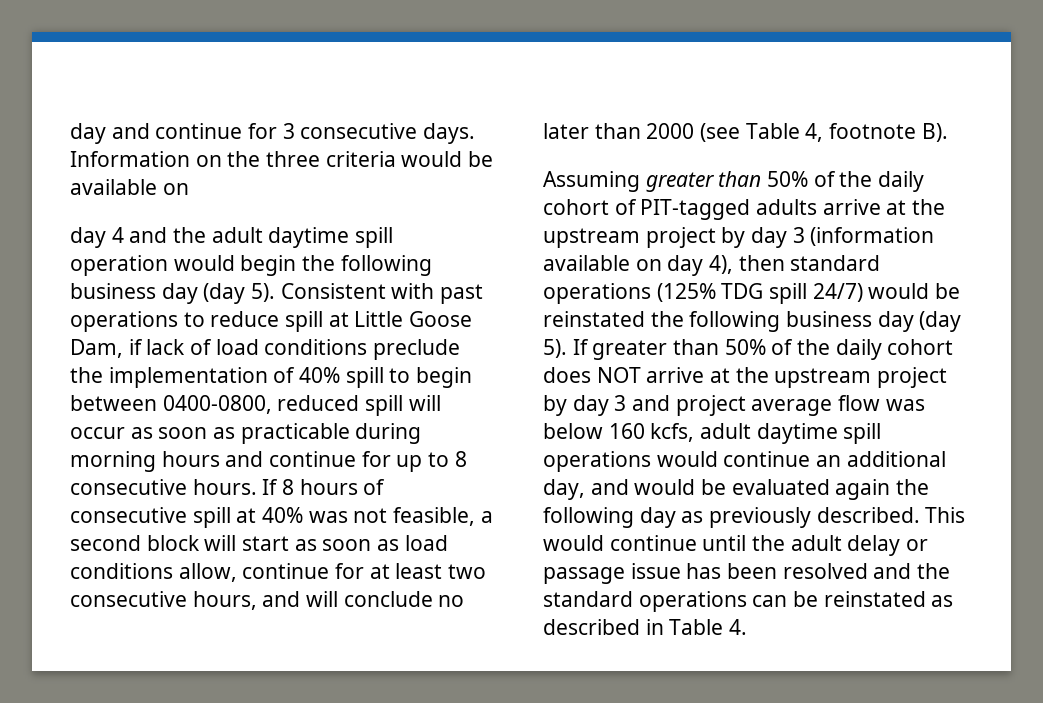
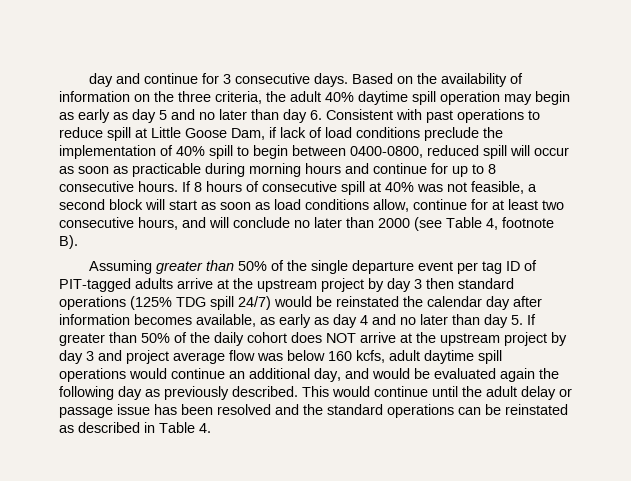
- Information on the three criteria would be available on
- day 4 and the adult daytime spill operation would begin the following business day (day 5). Consistent with past operations to reduce spill at Little Goose Dam, if lack of load conditions preclude the implementation of 40% spill to begin between 0400-0800, reduced spill will occur as soon as practicable during morning hours and continue for up to 8 consecutive hours.
+ Based on the availability of information on the three criteria, the adult 40% daytime spill operation may begin as early as day 5 and no later than day 6. Consistent with past operations to reduce spill at Little Goose Dam, if lack of load conditions preclude the implementation of 40% spill to begin between 0400-0800, reduced spill will occur as soon as practicable during morning hours and continue for up to 8 consecutive hours.
- Assuming greater than 50% of the daily cohort of PIT-tagged adults arrive at the upstream project by day 3 (information available on day 4), then standard operations (125% TDG spill 24/7) would be reinstated the following business day (day 5). If greater than 50% of the daily cohort does NOT arrive at the upstream project by day 3 and project average flow was below 160 kcfs, adult daytime spill operations would continue an additional day, and would be evaluated again the following day as previously described.
+ Assuming greater than 50% of the single departure event per tag ID of PIT-tagged adults arrive at the upstream project by day 3 then standard operations (125% TDG spill 24/7) would be reinstated the calendar day after information becomes available, as early as day 4 and no later than day 5. If greater than 50% of the daily cohort does NOT arrive at the upstream project by day 3 and project average flow was below 160 kcfs, adult daytime spill operations would continue an additional day, and would be evaluated again the following day as previously described.

